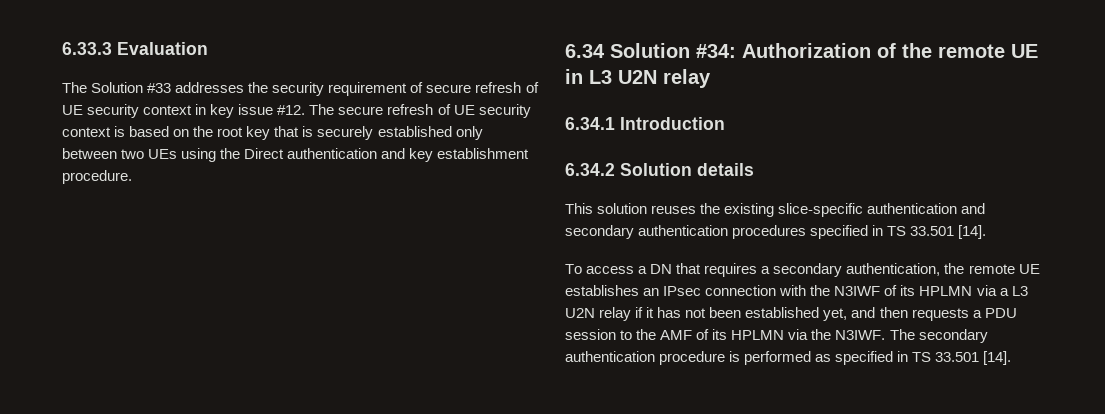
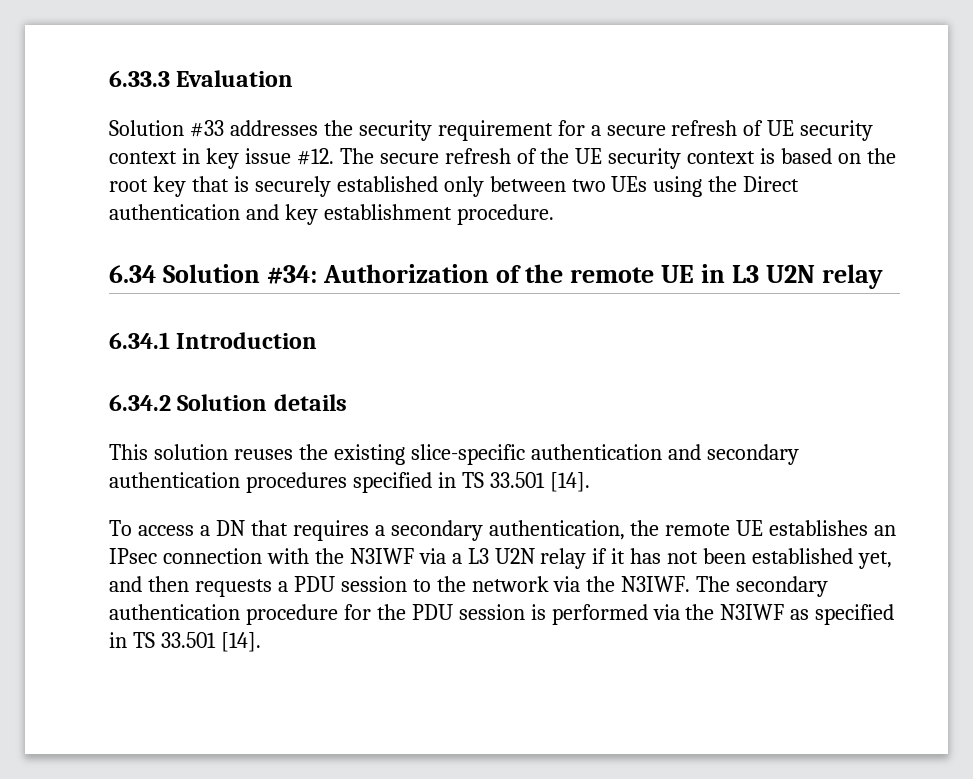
- The Solution #33 addresses the security requirement of secure refresh of UE security context in key issue #12.
+ Solution #33 addresses the security requirement for a secure refresh of UE security context in key issue #12.
- The secure refresh of UE security context is based on the root key that is securely established only between two UEs using the Direct authentication and key establishment procedure.
+ The secure refresh of the UE security context is based on the root key that is securely established only between two UEs using the Direct authentication and key establishment procedure.
- To access a DN that requires a secondary authentication, the remote UE establishes an IPsec connection with the N3IWF of its HPLMN via a L3 U2N relay if it has not been established yet, and then requests a PDU session to the AMF of its HPLMN via the N3IWF.
+ To access a DN that requires a secondary authentication, the remote UE establishes an IPsec connection with the N3IWF via a L3 U2N relay if it has not been established yet, and then requests a PDU session to the network via the N3IWF.
- The secondary authentication procedure is performed as specified in TS 33.501 [14].
+ The secondary authentication procedure for the PDU session is performed via the N3IWF as specified in TS 33.501 [14].

